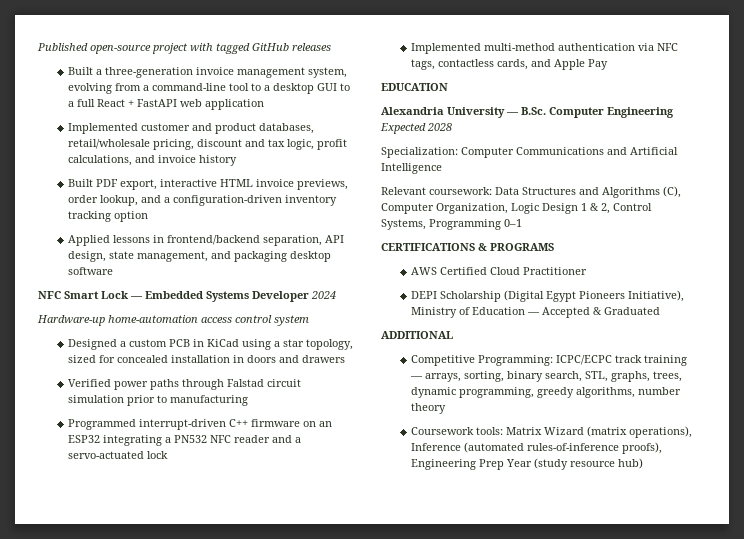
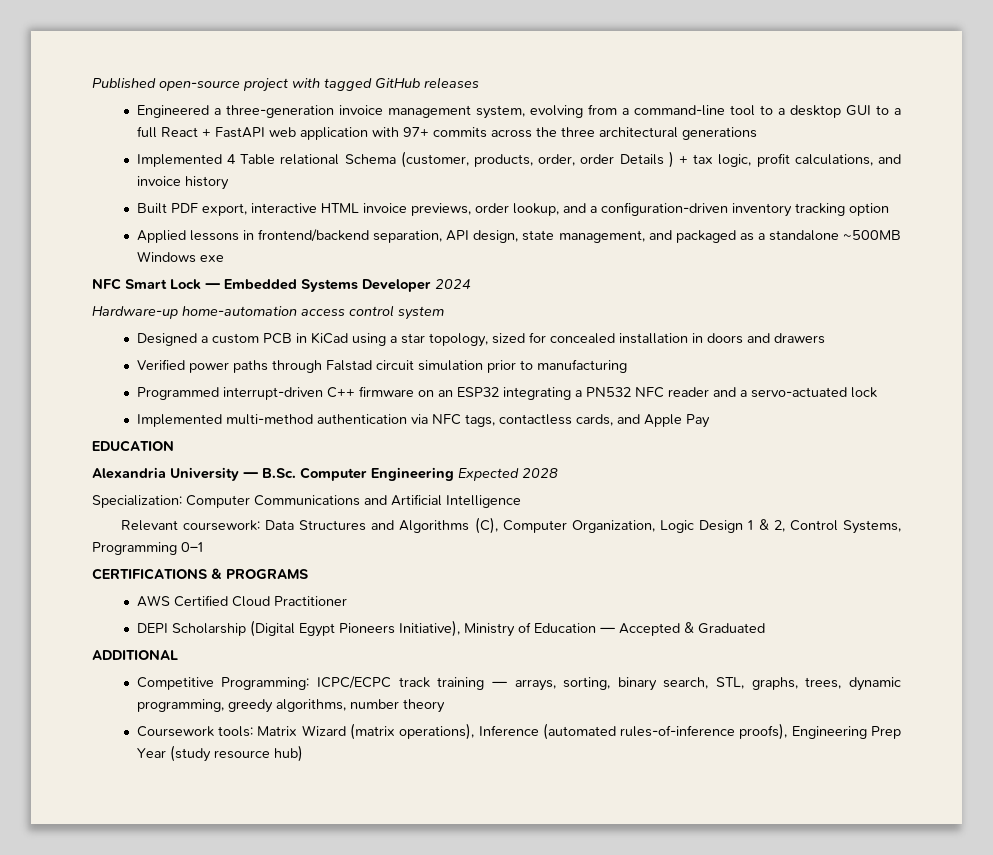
- Built a three-generation invoice management system, evolving from a command-line tool to a desktop GUI to a full React + FastAPI web application
- Implemented customer and product databases, retail/wholesale pricing, discount and tax logic, profit calculations, and invoice history
+ Engineered a three-generation invoice management system, evolving from a command-line tool to a desktop GUI to a full React + FastAPI web application with 97+ commits across the three architectural generations
+ Implemented 4 Table relational Schema (customer, products, order, order Details ) + tax logic, profit calculations, and invoice history
- Applied lessons in frontend/backend separation, API design, state management, and packaging desktop software
+ Applied lessons in frontend/backend separation, API design, state management, and packaged as a standalone ~500MB Windows exe

